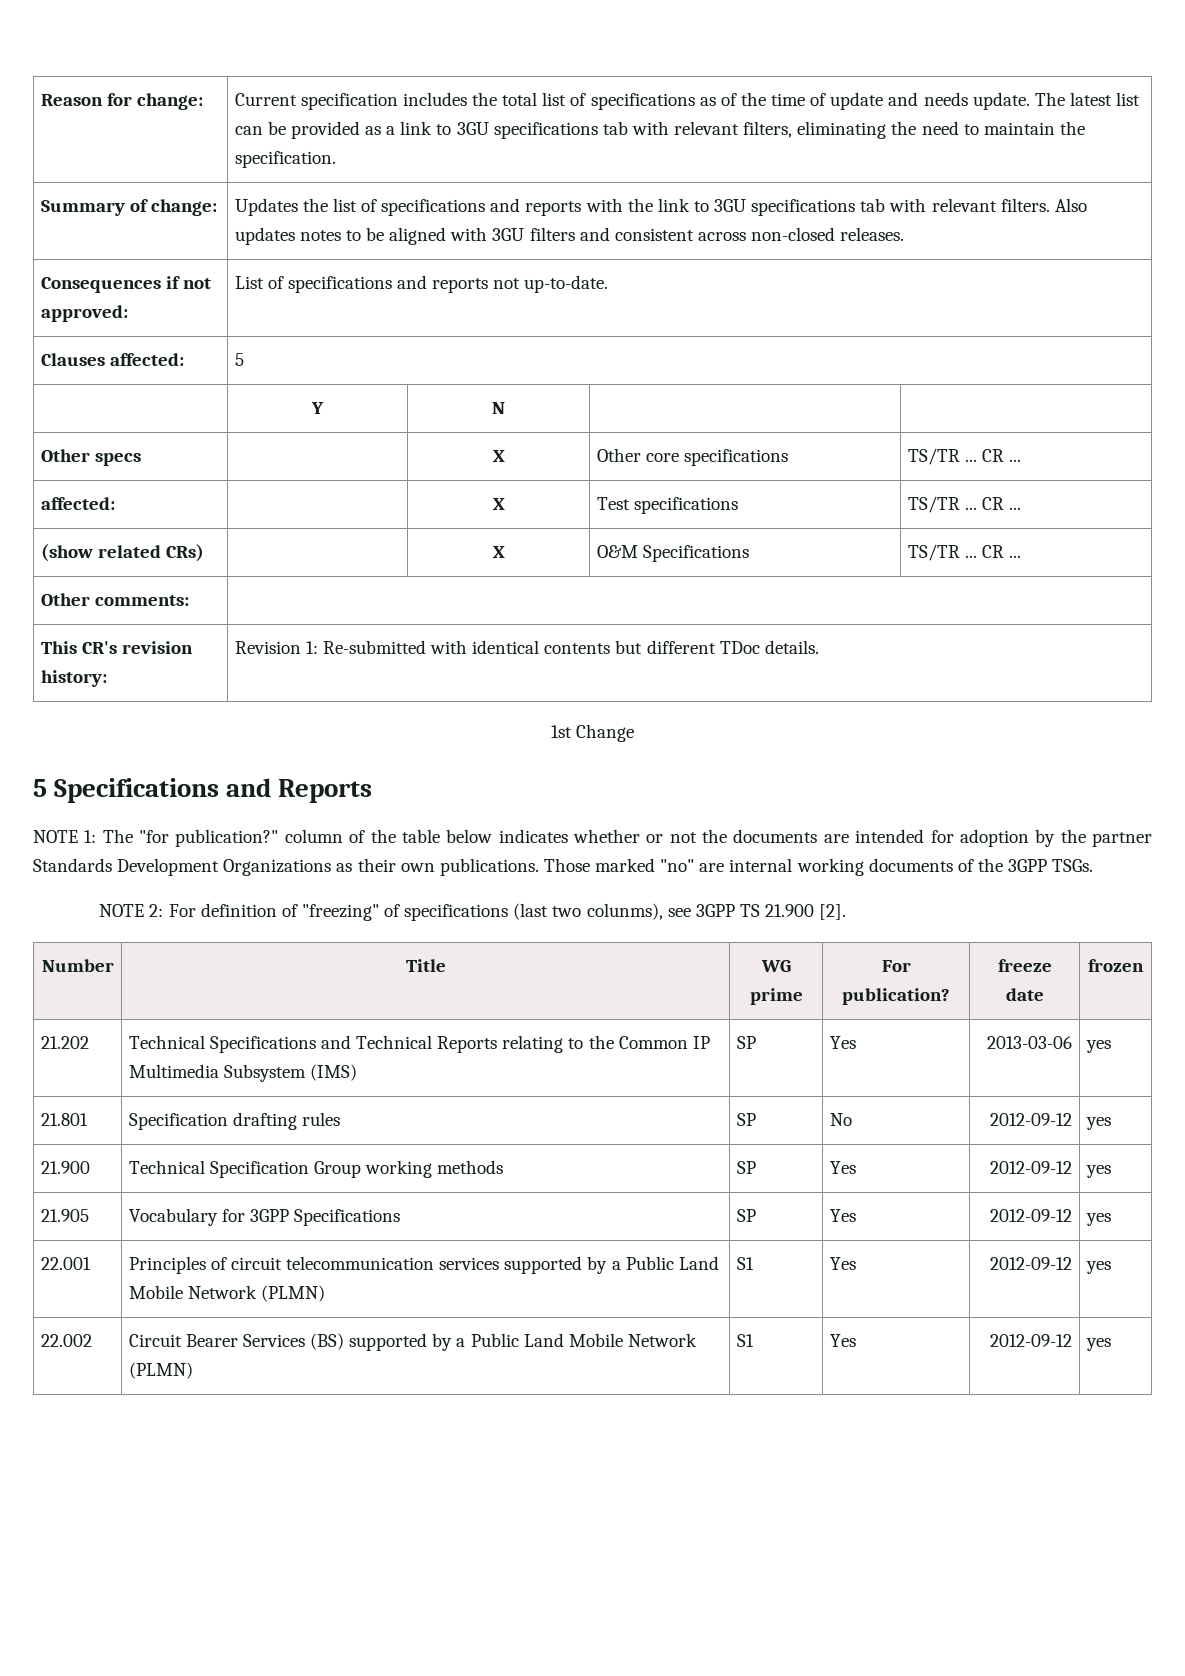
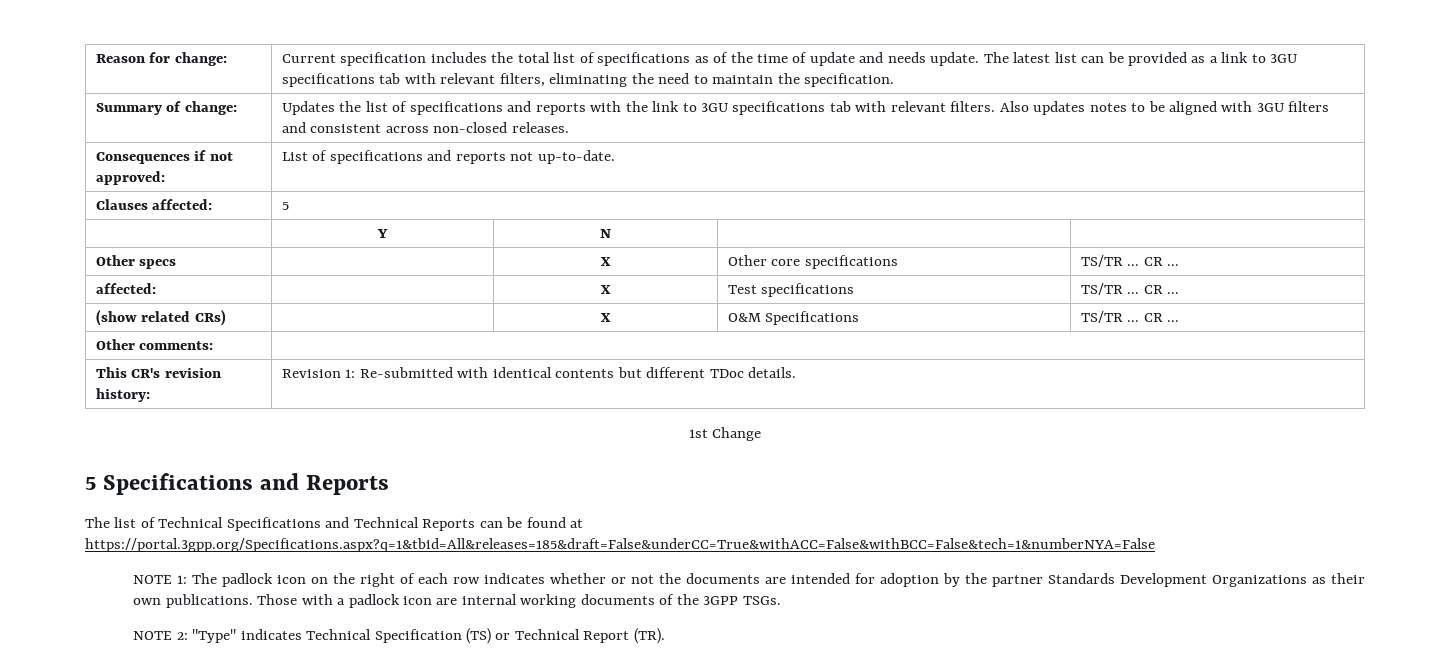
- NOTE 1: The "for publication?" column of the table below indicates whether or not the documents are intended for adoption by the partner Standards Development Organizations as their own publications.
+ The list of Technical Specifications and Technical Reports can be found at https://portal.3gpp.org/Specifications.aspx?q=1&tbid=All&releases=185&draft=False&underCC=True&withACC=False&withBCC=False&tech=1&numberNYA=False
+ NOTE 1: The padlock icon on the right of each row indicates whether or not the documents are intended for adoption by the partner Standards Development Organizations as their own publications.
- Those marked "no" are internal working documents of the 3GPP TSGs.
+ Those with a padlock icon are internal working documents of the 3GPP TSGs.
- NOTE 2: For definition of "freezing" of specifications (last two colunms), see 3GPP TS 21.900 [2].
- Number | Title | WG prime | For publication? | freeze date | frozen
- 21.202 | Technical Specifications and Technical Reports relating to the Common IP Multimedia Subsystem (IMS) | SP | Yes | 2013-03-06 | yes
- 21.801 | Specification drafting rules | SP | No | 2012-09-12 | yes
- 21.900 | Technical Specification Group working methods | SP | Yes | 2012-09-12 | yes
- 21.905 | Vocabulary for 3GPP Specifications | SP | Yes | 2012-09-12 | yes
- 22.001 | Principles of circuit telecommunication services supported by a Public Land Mobile Network (PLMN) | S1 | Yes | 2012-09-12 | yes
- 22.002 | Circuit Bearer Services (BS) supported by a Public Land Mobile Network (PLMN) | S1 | Yes | 2012-09-12 | yes
+ NOTE 2: "Type" indicates Technical Specification (TS) or Technical Report (TR).

